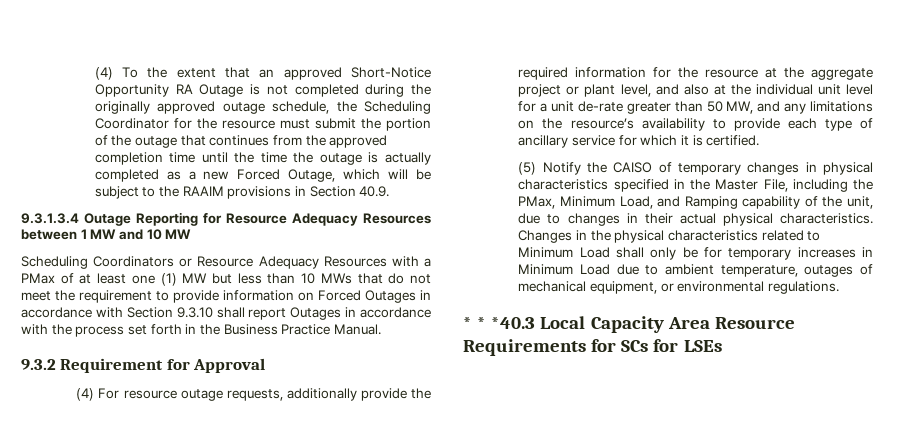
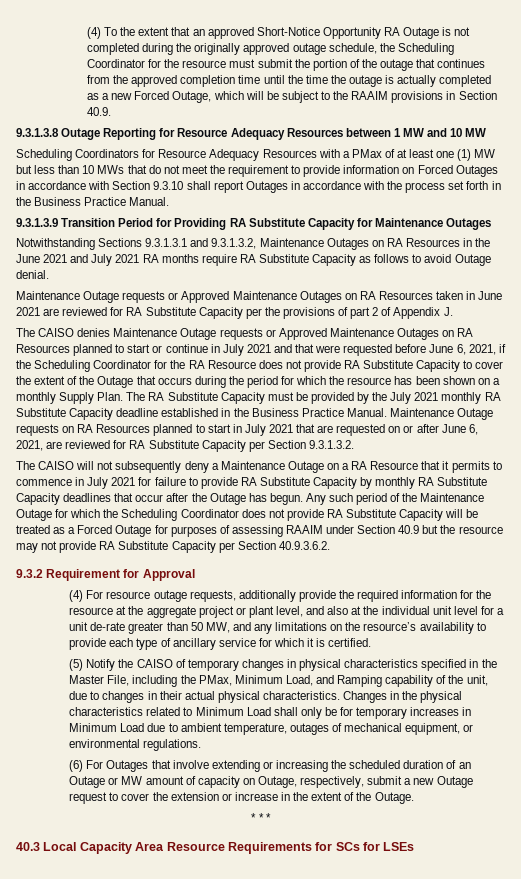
- 9.3.1.3.4 Outage Reporting for Resource Adequacy Resources between 1 MW and 10 MW
+ 9.3.1.3.8 Outage Reporting for Resource Adequacy Resources between 1 MW and 10 MW
- Scheduling Coordinators or Resource Adequacy Resources with a PMax of at least one (1) MW but less than 10 MWs that do not meet the requirement to provide information on Forced Outages in accordance with Section 9.3.10 shall report Outages in accordance with the process set forth in the Business Practice Manual.
+ Scheduling Coordinators for Resource Adequacy Resources with a PMax of at least one (1) MW but less than 10 MWs that do not meet the requirement to provide information on Forced Outages in accordance with Section 9.3.10 shall report Outages in accordance with the process set forth in the Business Practice Manual.
+ 9.3.1.3.9 Transition Period for Providing RA Substitute Capacity for Maintenance Outages
+ Notwithstanding Sections 9.3.1.3.1 and 9.3.1.3.2, Maintenance Outages on RA Resources in the June 2021 and July 2021 RA months require RA Substitute Capacity as follows to avoid Outage denial.
+ Maintenance Outage requests or Approved Maintenance Outages on RA Resources taken in June 2021 are reviewed for RA Substitute Capacity per the provisions of part 2 of Appendix J.
+ The CAISO denies Maintenance Outage requests or Approved Maintenance Outages on RA Resources planned to start or continue in July 2021 and that were requested before June 6, 2021, if the Scheduling Coordinator for the RA Resource does not provide RA Substitute Capacity to cover the extent of the Outage that occurs during the period for which the resource has been shown on a monthly Supply Plan. The RA Substitute Capacity must be provided by the July 2021 monthly RA Substitute Capacity deadline established in the Business Practice Manual. Maintenance Outage requests on RA Resources planned to start in July 2021 that are requested on or after June 6, 2021, are reviewed for RA Substitute Capacity per Section 9.3.1.3.2.
+ The CAISO will not subsequently deny a Maintenance Outage on a RA Resource that it permits to commence in July 2021 for failure to provide RA Substitute Capacity by monthly RA Substitute Capacity deadlines that occur after the Outage has begun. Any such period of the Maintenance Outage for which the Scheduling Coordinator does not provide RA Substitute Capacity will be treated as a Forced Outage for purposes of assessing RAAIM under Section 40.9 but the resource may not provide RA Substitute Capacity per Section 40.9.3.6.2.
- * * *40.3 Local Capacity Area Resource Requirements for SCs for LSEs
+ (6) For Outages that involve extending or increasing the scheduled duration of an Outage or MW amount of capacity on Outage, respectively, submit a new Outage request to cover the extension or increase in the extent of the Outage.
+ * * *
+ 40.3 Local Capacity Area Resource Requirements for SCs for LSEs

